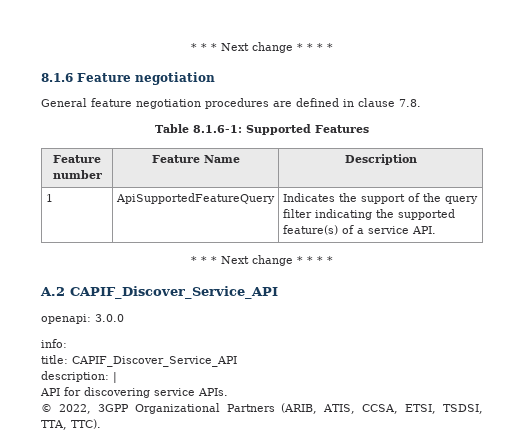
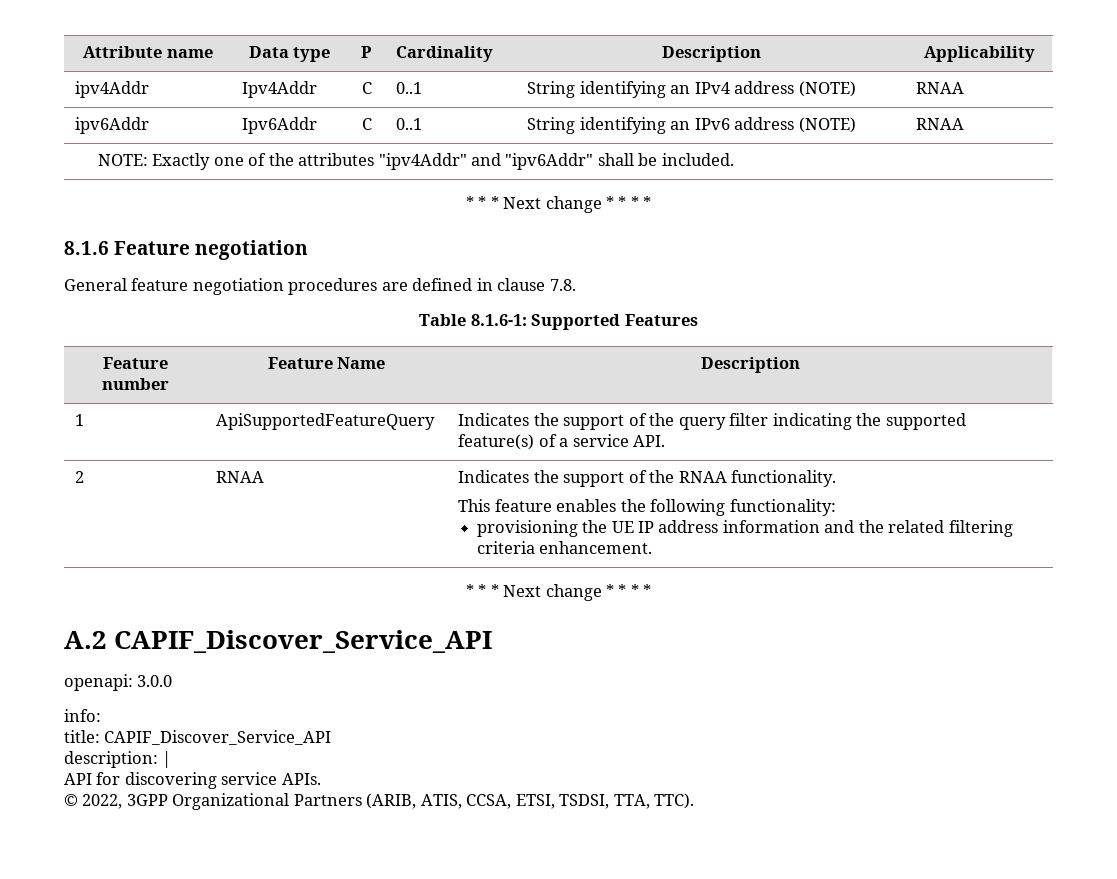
+ Attribute name | Data type | P | Cardinality | Description | Applicability
+ ipv4Addr | Ipv4Addr | C | 0..1 | String identifying an IPv4 address (NOTE) | RNAA
+ ipv6Addr | Ipv6Addr | C | 0..1 | String identifying an IPv6 address (NOTE) | RNAA
+ NOTE: Exactly one of the attributes "ipv4Addr" and "ipv6Addr" shall be included.
+ 2 | RNAA | Indicates the support of the RNAA functionality.
+ This feature enables the following functionality:
+ provisioning the UE IP address information and the related filtering criteria enhancement.

